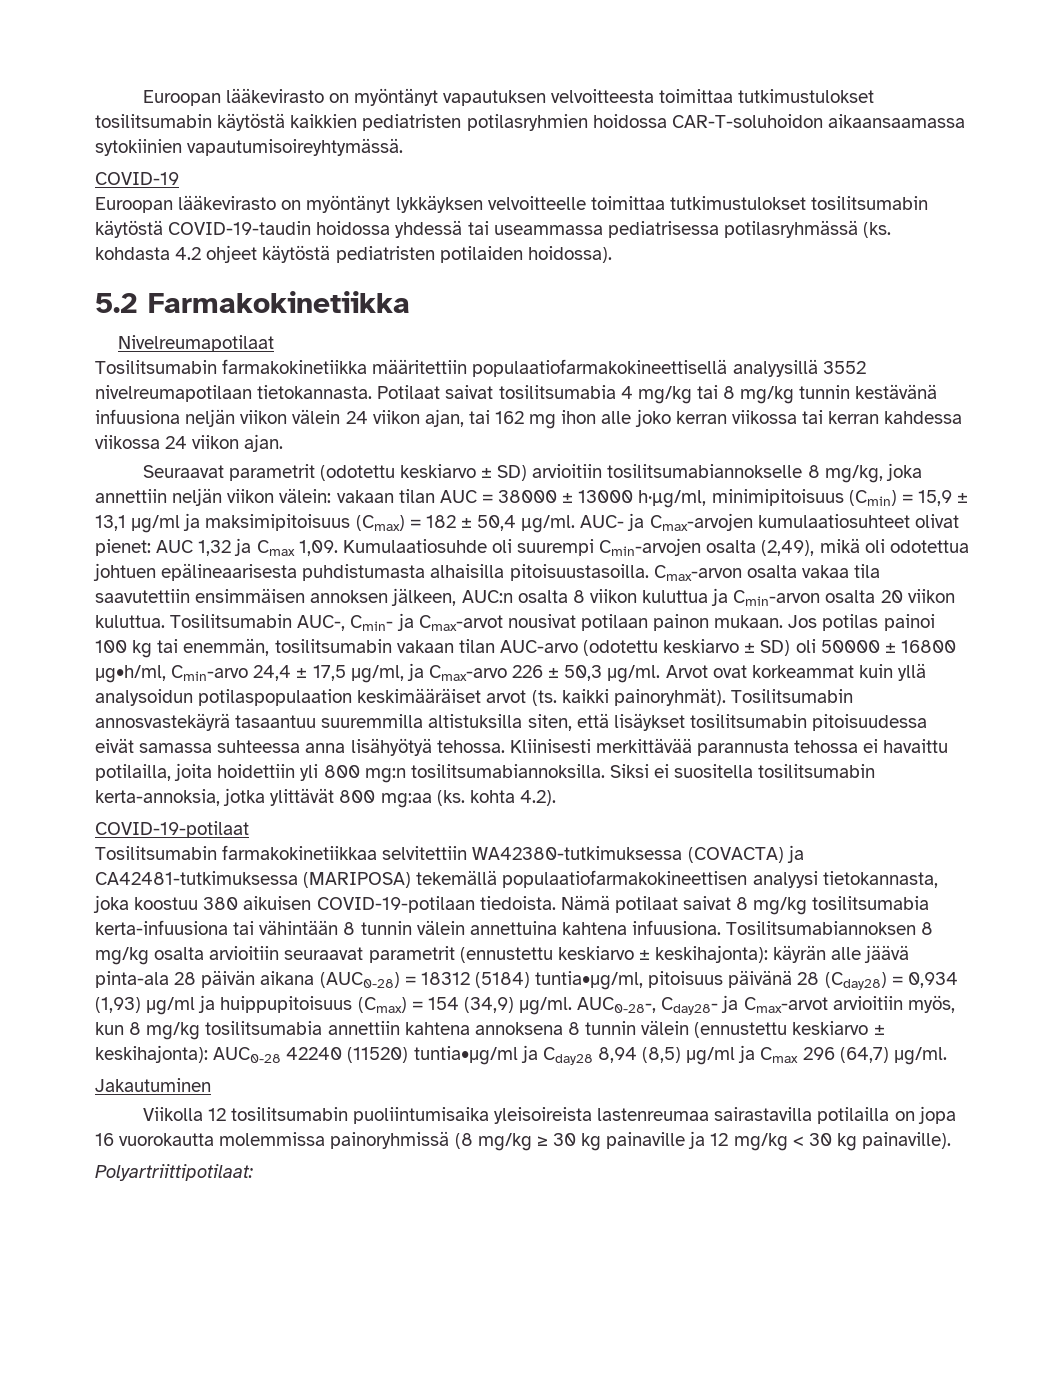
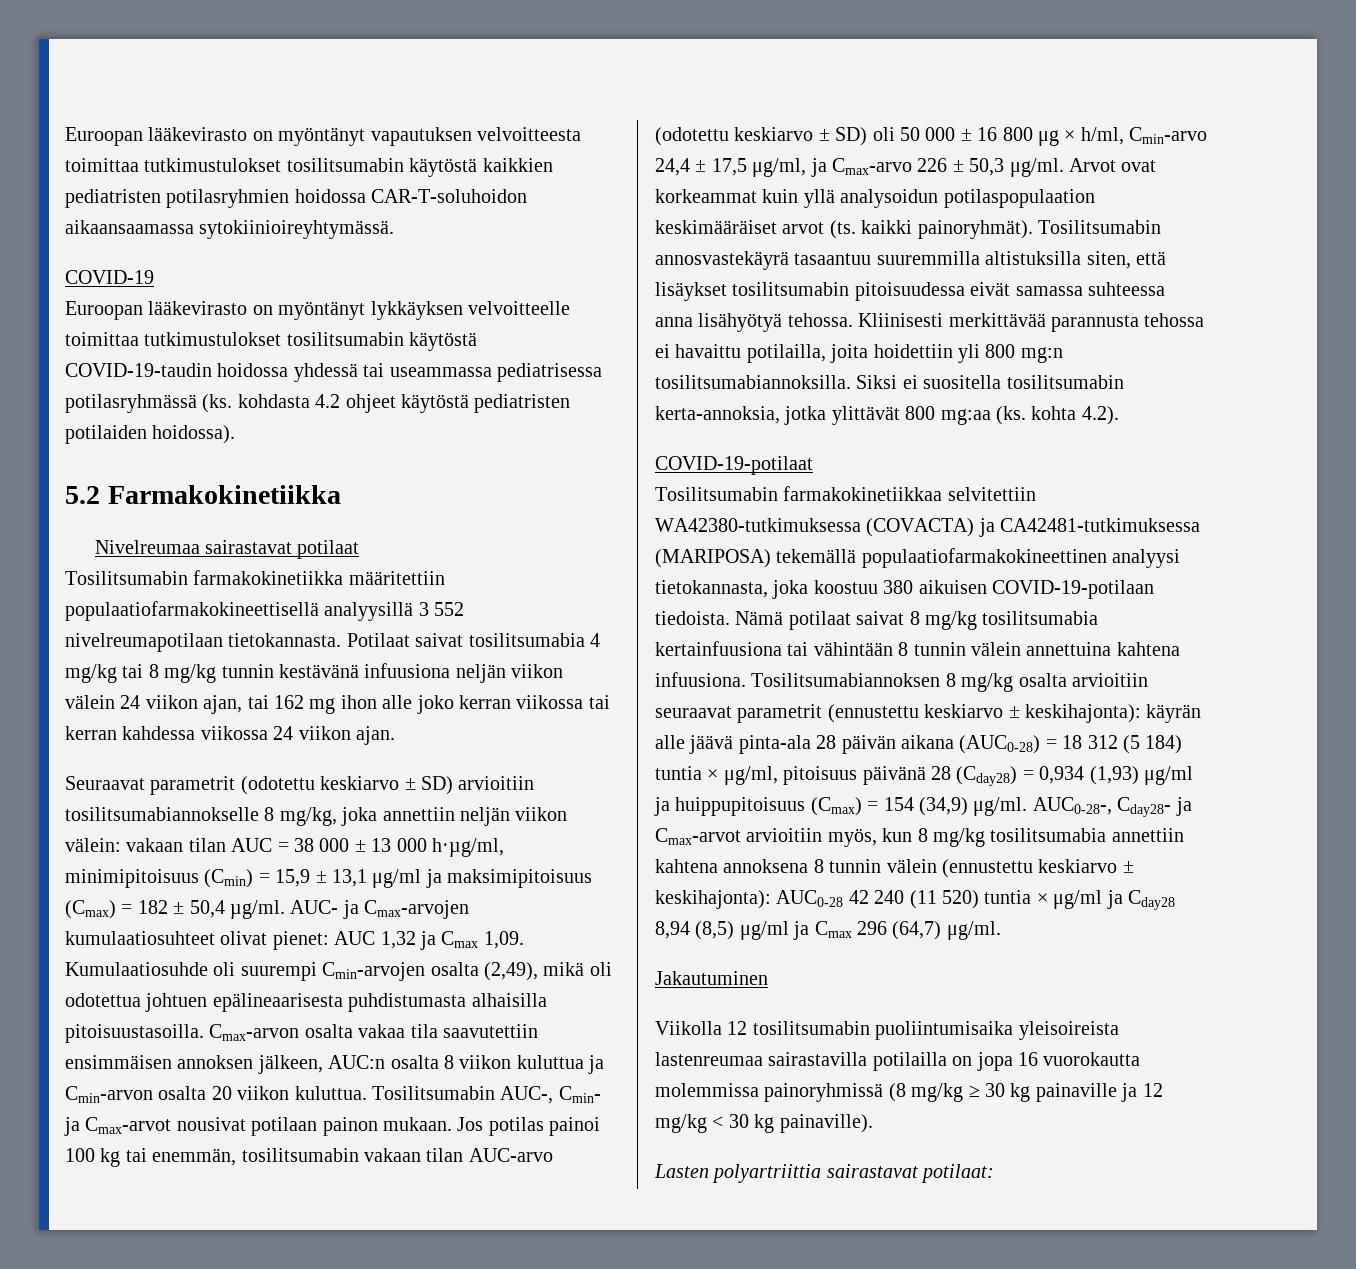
- Euroopan lääkevirasto on myöntänyt vapautuksen velvoitteesta toimittaa tutkimustulokset tosilitsumabin käytöstä kaikkien pediatristen potilasryhmien hoidossa CAR-T-soluhoidon aikaansaamassa sytokiinien vapautumisoireyhtymässä.
+ Euroopan lääkevirasto on myöntänyt vapautuksen velvoitteesta toimittaa tutkimustulokset tosilitsumabin käytöstä kaikkien pediatristen potilasryhmien hoidossa CAR-T-soluhoidon aikaansaamassa sytokiinioireyhtymässä.
- Nivelreumapotilaat
+ Nivelreumaa sairastavat potilaat
- Tosilitsumabin farmakokinetiikka määritettiin populaatiofarmakokineettisellä analyysillä 3552 nivelreumapotilaan tietokannasta.
+ Tosilitsumabin farmakokinetiikka määritettiin populaatiofarmakokineettisellä analyysillä 3 552 nivelreumapotilaan tietokannasta.
- Seuraavat parametrit (odotettu keskiarvo ± SD) arvioitiin tosilitsumabiannokselle 8 mg/kg, joka annettiin neljän viikon välein: vakaan tilan AUC = 38000 ± 13000 h·µg/ml, minimipitoisuus (Cmin) = 15,9 ± 13,1 μg/ml ja maksimipitoisuus (Cmax) = 182 ± 50,4 µg/ml.
+ Seuraavat parametrit (odotettu keskiarvo ± SD) arvioitiin tosilitsumabiannokselle 8 mg/kg, joka annettiin neljän viikon välein: vakaan tilan AUC = 38 000 ± 13 000 h·µg/ml, minimipitoisuus (Cmin) = 15,9 ± 13,1 μg/ml ja maksimipitoisuus (Cmax) = 182 ± 50,4 µg/ml.
- Jos potilas painoi 100 kg tai enemmän, tosilitsumabin vakaan tilan AUC-arvo (odotettu keskiarvo ± SD) oli 50000 ± 16800 μg•h/ml, Cmin-arvo 24,4 ± 17,5 μg/ml, ja Cmax-arvo 226 ± 50,3 μg/ml.
+ Jos potilas painoi 100 kg tai enemmän, tosilitsumabin vakaan tilan AUC-arvo (odotettu keskiarvo ± SD) oli 50 000 ± 16 800 μg × h/ml, Cmin-arvo 24,4 ± 17,5 μg/ml, ja Cmax-arvo 226 ± 50,3 μg/ml.
- Tosilitsumabin farmakokinetiikkaa selvitettiin WA42380-tutkimuksessa (COVACTA) ja CA42481-tutkimuksessa (MARIPOSA) tekemällä populaatiofarmakokineettisen analyysi tietokannasta, joka koostuu 380 aikuisen COVID-19-potilaan tiedoista.
+ Tosilitsumabin farmakokinetiikkaa selvitettiin WA42380-tutkimuksessa (COVACTA) ja CA42481-tutkimuksessa (MARIPOSA) tekemällä populaatiofarmakokineettinen analyysi tietokannasta, joka koostuu 380 aikuisen COVID-19-potilaan tiedoista.
- Nämä potilaat saivat 8 mg/kg tosilitsumabia kerta-infuusiona tai vähintään 8 tunnin välein annettuina kahtena infuusiona.
+ Nämä potilaat saivat 8 mg/kg tosilitsumabia kertainfuusiona tai vähintään 8 tunnin välein annettuina kahtena infuusiona.
- Tosilitsumabiannoksen 8 mg/kg osalta arvioitiin seuraavat parametrit (ennustettu keskiarvo ± keskihajonta): käyrän alle jäävä pinta-ala 28 päivän aikana (AUC0-28) = 18312 (5184) tuntia•μg/ml, pitoisuus päivänä 28 (Cday28) = 0,934 (1,93) μg/ml ja huippupitoisuus (Cmax) = 154 (34,9) μg/ml.
+ Tosilitsumabiannoksen 8 mg/kg osalta arvioitiin seuraavat parametrit (ennustettu keskiarvo ± keskihajonta): käyrän alle jäävä pinta-ala 28 päivän aikana (AUC0-28) = 18 312 (5 184) tuntia × μg/ml, pitoisuus päivänä 28 (Cday28) = 0,934 (1,93) μg/ml ja huippupitoisuus (Cmax) = 154 (34,9) μg/ml.
- AUC0-28-, Cday28- ja Cmax-arvot arvioitiin myös, kun 8 mg/kg tosilitsumabia annettiin kahtena annoksena 8 tunnin välein (ennustettu keskiarvo ± keskihajonta): AUC0-28 42240 (11520) tuntia•μg/ml ja Cday28 8,94 (8,5) μg/ml ja Cmax 296 (64,7) μg/ml.
+ AUC0-28-, Cday28- ja Cmax-arvot arvioitiin myös, kun 8 mg/kg tosilitsumabia annettiin kahtena annoksena 8 tunnin välein (ennustettu keskiarvo ± keskihajonta): AUC0-28 42 240 (11 520) tuntia × μg/ml ja Cday28 8,94 (8,5) μg/ml ja Cmax 296 (64,7) μg/ml.
- Polyartriittipotilaat:
+ Lasten polyartriittia sairastavat potilaat:

